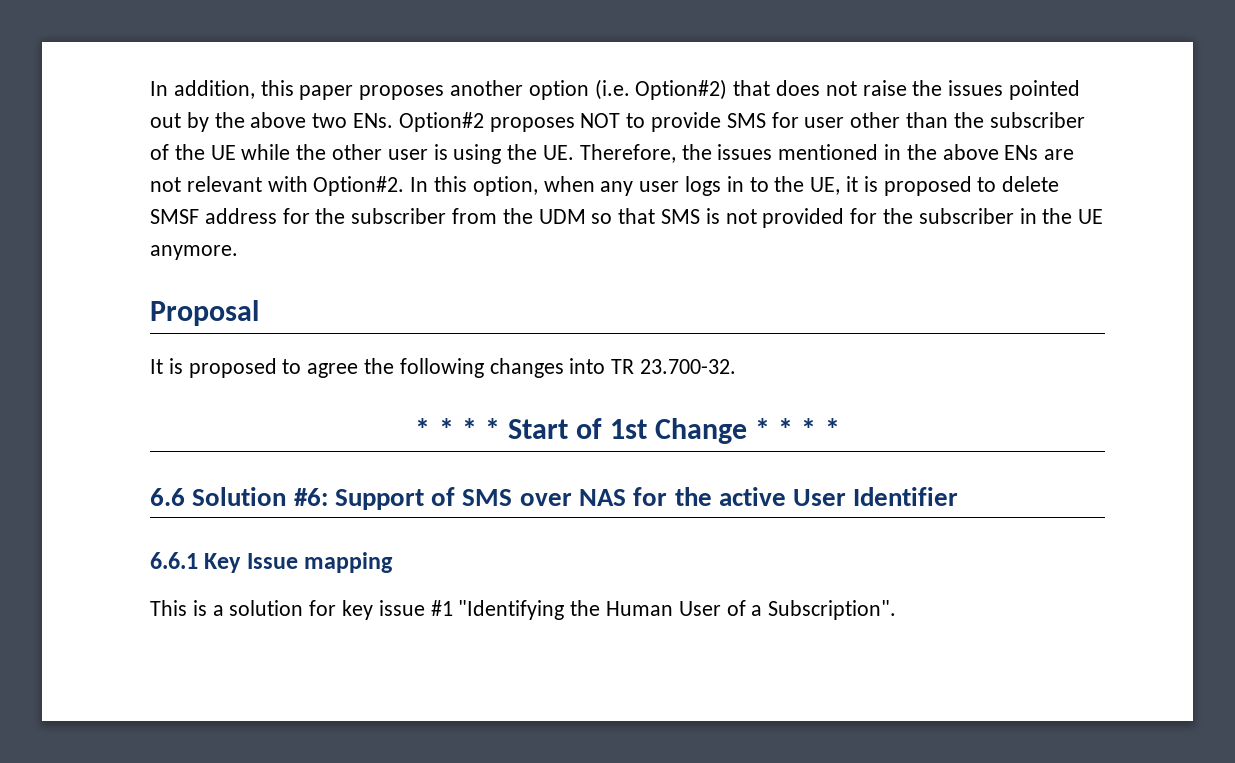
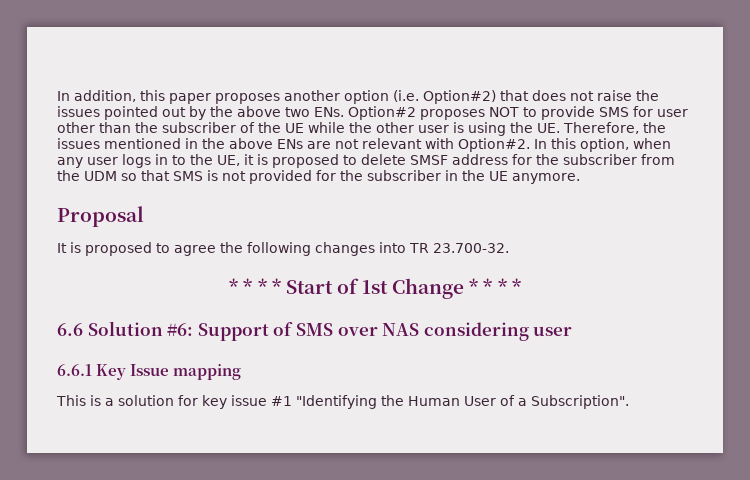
- 6.6 Solution #6: Support of SMS over NAS for the active User Identifier
+ 6.6 Solution #6: Support of SMS over NAS considering user

